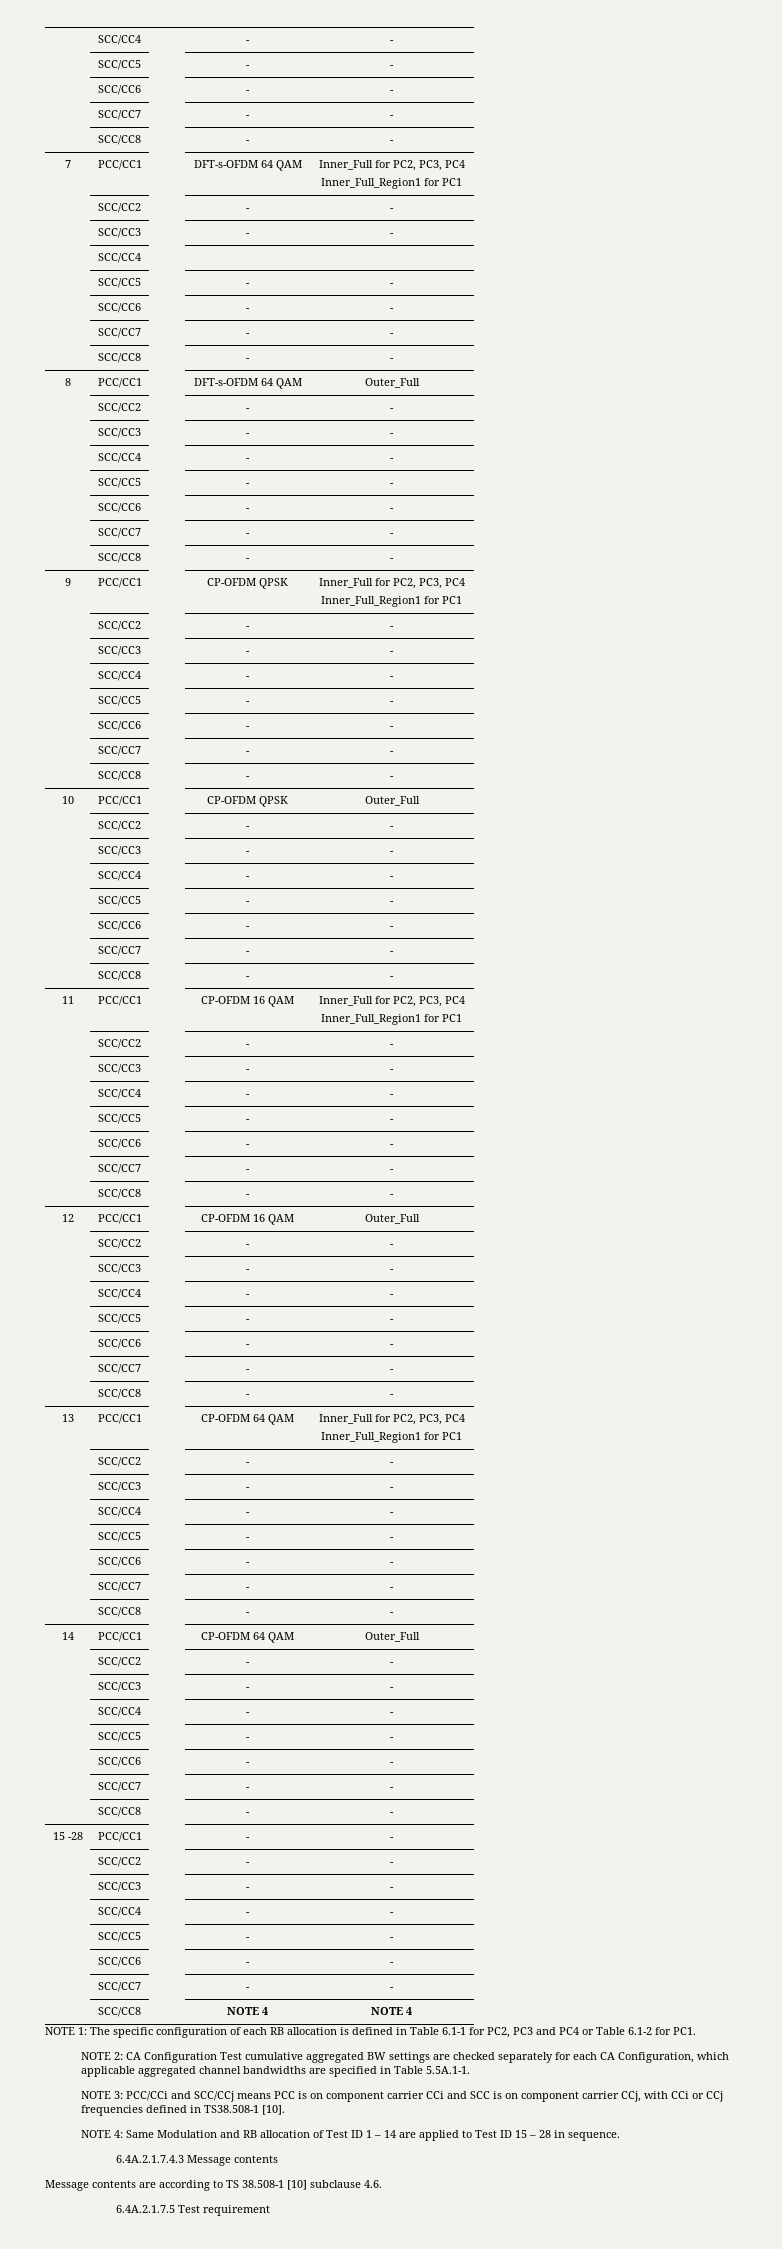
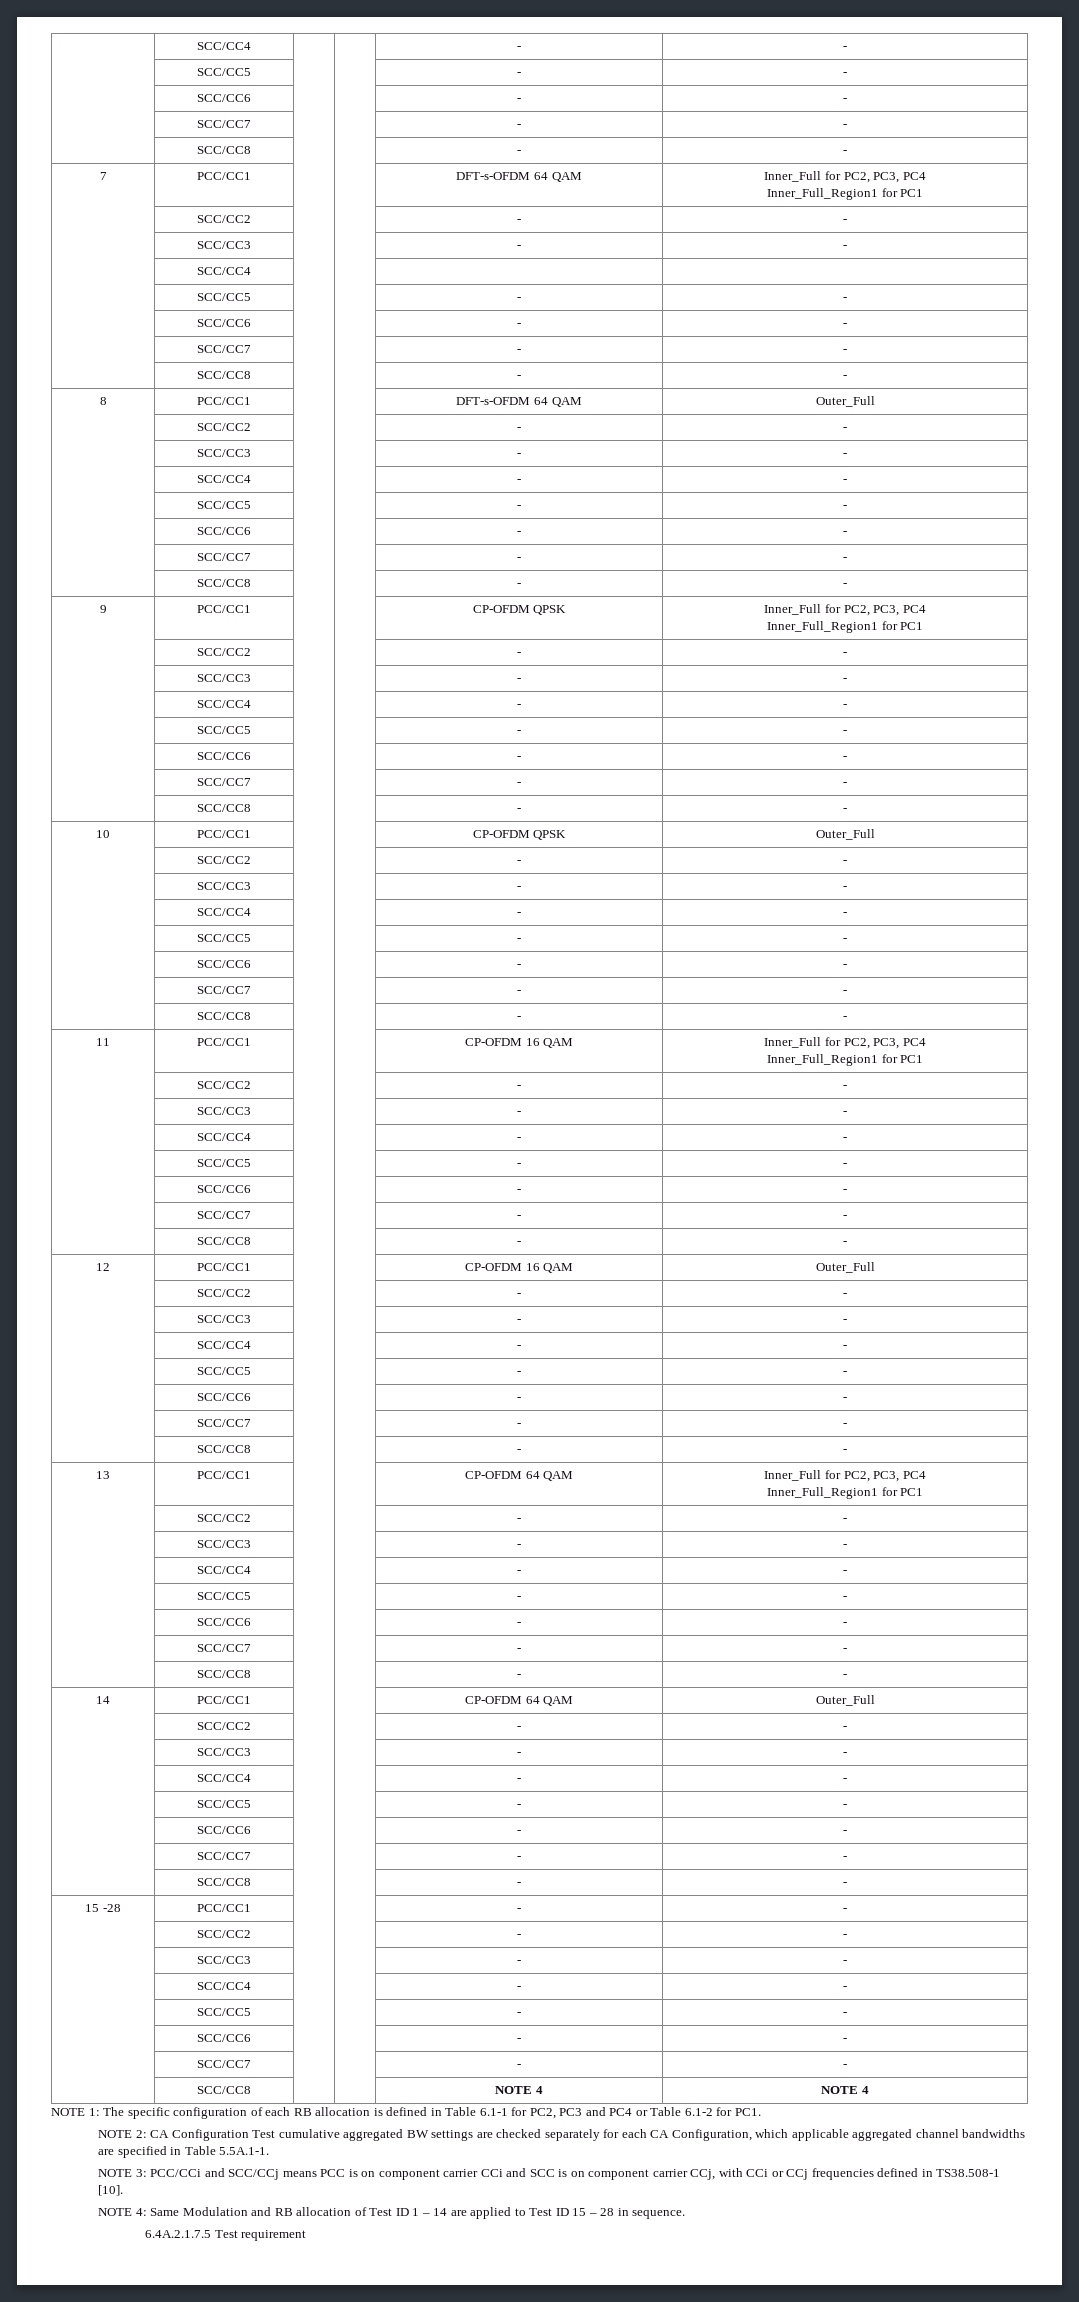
- 6.4A.2.1.7.4.3 Message contents
- Message contents are according to TS 38.508-1 [10] subclause 4.6.

